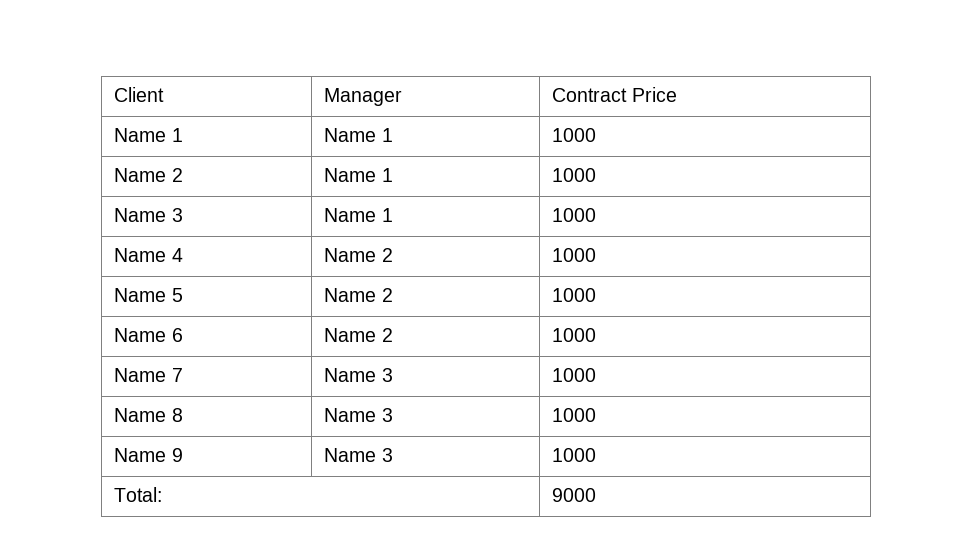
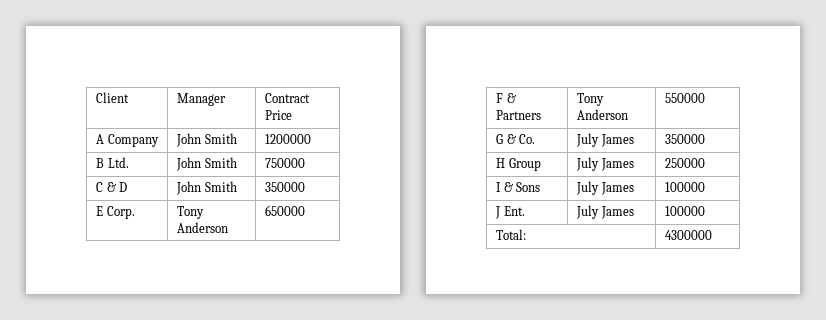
- Name 1 | Name 1 | 1000
- Name 2 | Name 1 | 1000
- Name 3 | Name 1 | 1000
- Name 4 | Name 2 | 1000
- Name 5 | Name 2 | 1000
- Name 6 | Name 2 | 1000
- Name 7 | Name 3 | 1000
- Name 8 | Name 3 | 1000
- Name 9 | Name 3 | 1000
+ A Company | John Smith | 1200000
+ B Ltd. | John Smith | 750000
+ C & D | John Smith | 350000
+ E Corp. | Tony Anderson | 650000
+ F & Partners | Tony Anderson | 550000
+ G & Co. | July James | 350000
+ H Group | July James | 250000
+ I & Sons | July James | 100000
+ J Ent. | July James | 100000
- Total: | 9000
+ Total: | 4300000

